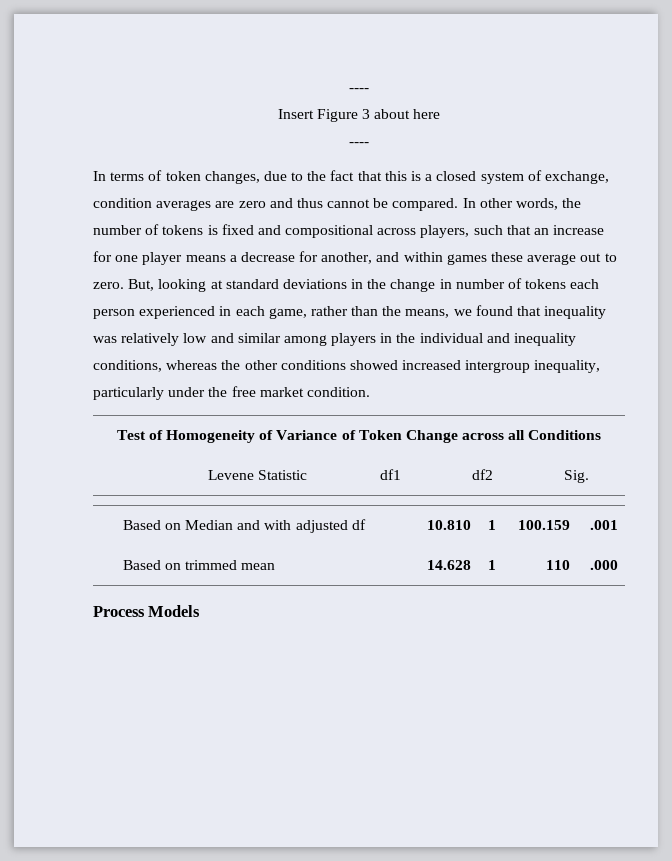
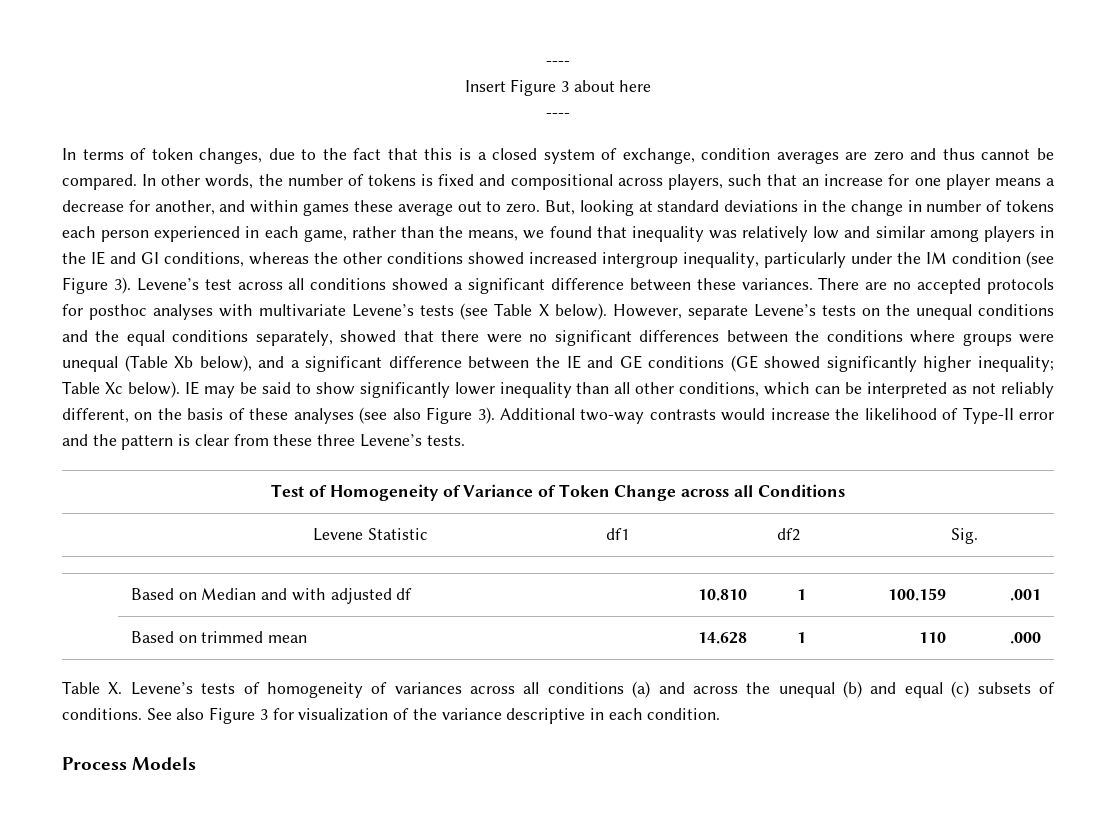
- But, looking at standard deviations in the change in number of tokens each person experienced in each game, rather than the means, we found that inequality was relatively low and similar among players in the individual and inequality conditions, whereas the other conditions showed increased intergroup inequality, particularly under the free market condition.
+ But, looking at standard deviations in the change in number of tokens each person experienced in each game, rather than the means, we found that inequality was relatively low and similar among players in the IE and GI conditions, whereas the other conditions showed increased intergroup inequality, particularly under the IM condition (see Figure 3). Levene’s test across all conditions showed a significant difference between these variances. There are no accepted protocols for posthoc analyses with multivariate Levene’s tests (see Table X below). However, separate Levene’s tests on the unequal conditions and the equal conditions separately, showed that there were no significant differences between the conditions where groups were unequal (Table Xb below), and a significant difference between the IE and GE conditions (GE showed significantly higher inequality; Table Xc below). IE may be said to show significantly lower inequality than all other conditions, which can be interpreted as not reliably different, on the basis of these analyses (see also Figure 3). Additional two-way contrasts would increase the likelihood of Type-II error and the pattern is clear from these three Levene’s tests.
+ Table X. Levene’s tests of homogeneity of variances across all conditions (a) and across the unequal (b) and equal (c) subsets of conditions. See also Figure 3 for visualization of the variance descriptive in each condition.

